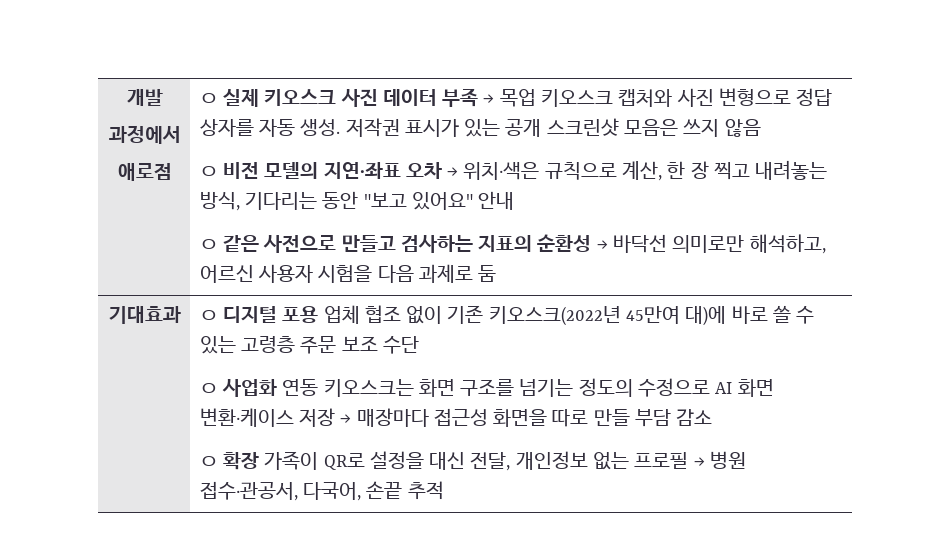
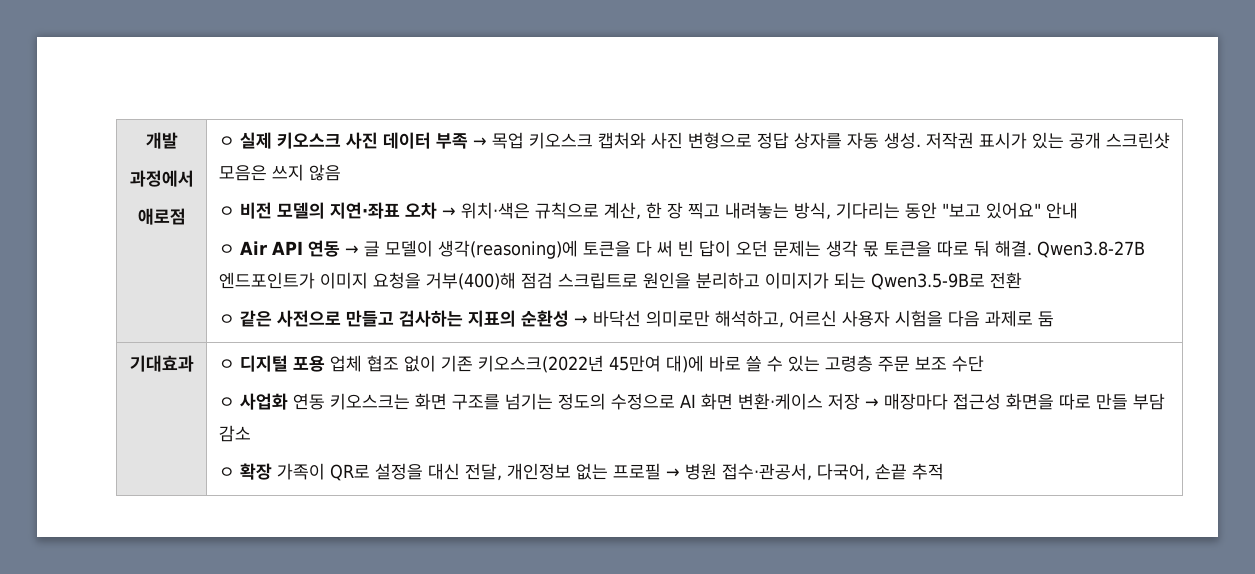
+ ㅇ Air API 연동 → 글 모델이 생각(reasoning)에 토큰을 다 써 빈 답이 오던 문제는 생각 몫 토큰을 따로 둬 해결. Qwen3.8-27B 엔드포인트가 이미지 요청을 거부(400)해 점검 스크립트로 원인을 분리하고 이미지가 되는 Qwen3.5-9B로 전환

